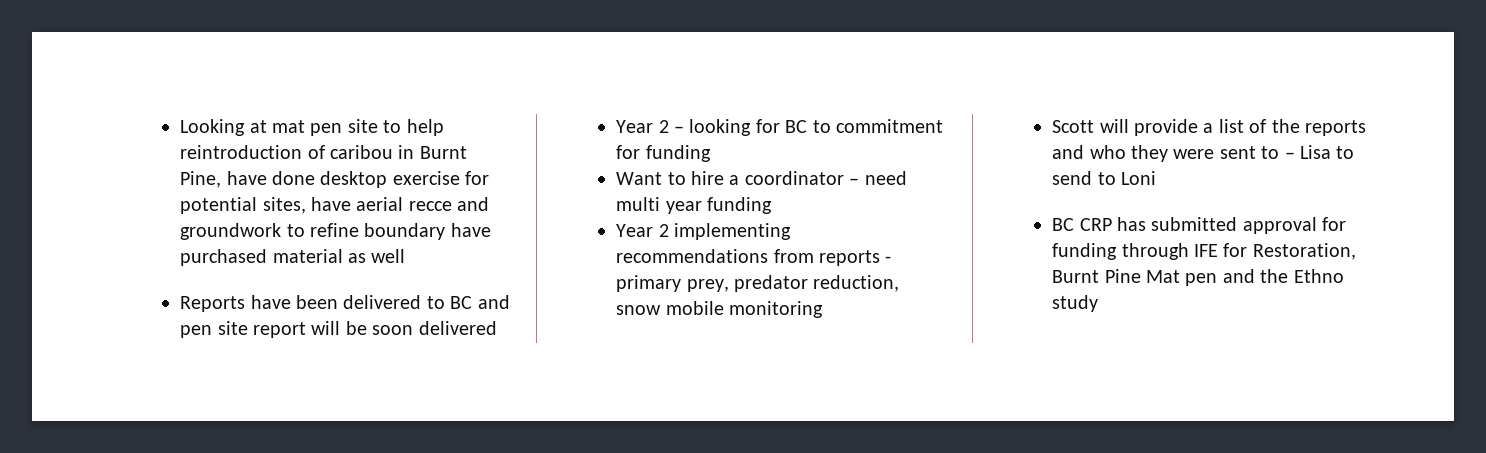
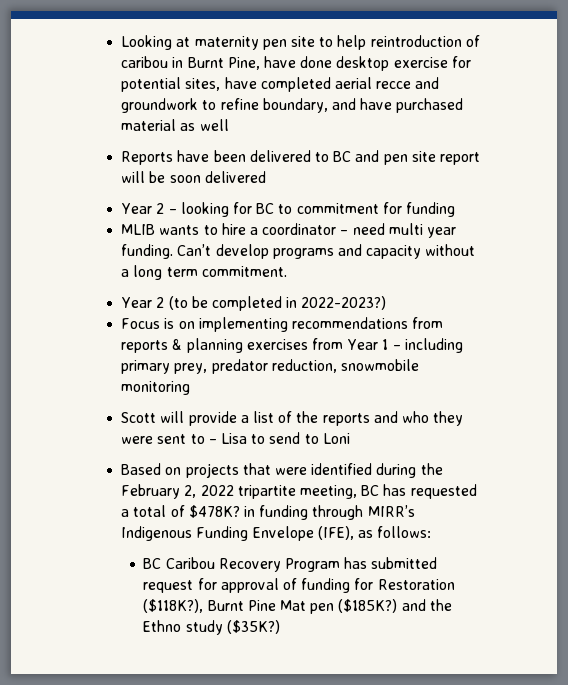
- Looking at mat pen site to help reintroduction of caribou in Burnt Pine, have done desktop exercise for potential sites, have aerial recce and groundwork to refine boundary have purchased material as well
+ Looking at maternity pen site to help reintroduction of caribou in Burnt Pine, have done desktop exercise for potential sites, have completed aerial recce and groundwork to refine boundary, and have purchased material as well
- Want to hire a coordinator – need multi year funding
- Year 2 implementing recommendations from reports - primary prey, predator reduction, snow mobile monitoring
+ MLIB wants to hire a coordinator – need multi year funding. Can’t develop programs and capacity without a long term commitment.
+ Year 2 (to be completed in 2022-2023?)
+ Focus is on implementing recommendations from reports & planning exercises from Year 1 – including primary prey, predator reduction, snowmobile monitoring
- BC CRP has submitted approval for funding through IFE for Restoration, Burnt Pine Mat pen and the Ethno study
+ Based on projects that were identified during the February 2, 2022 tripartite meeting, BC has requested a total of $478K? in funding through MIRR’s Indigenous Funding Envelope (IFE), as follows:
+ BC Caribou Recovery Program has submitted request for approval of funding for Restoration ($118K?), Burnt Pine Mat pen ($185K?) and the Ethno study ($35K?)

